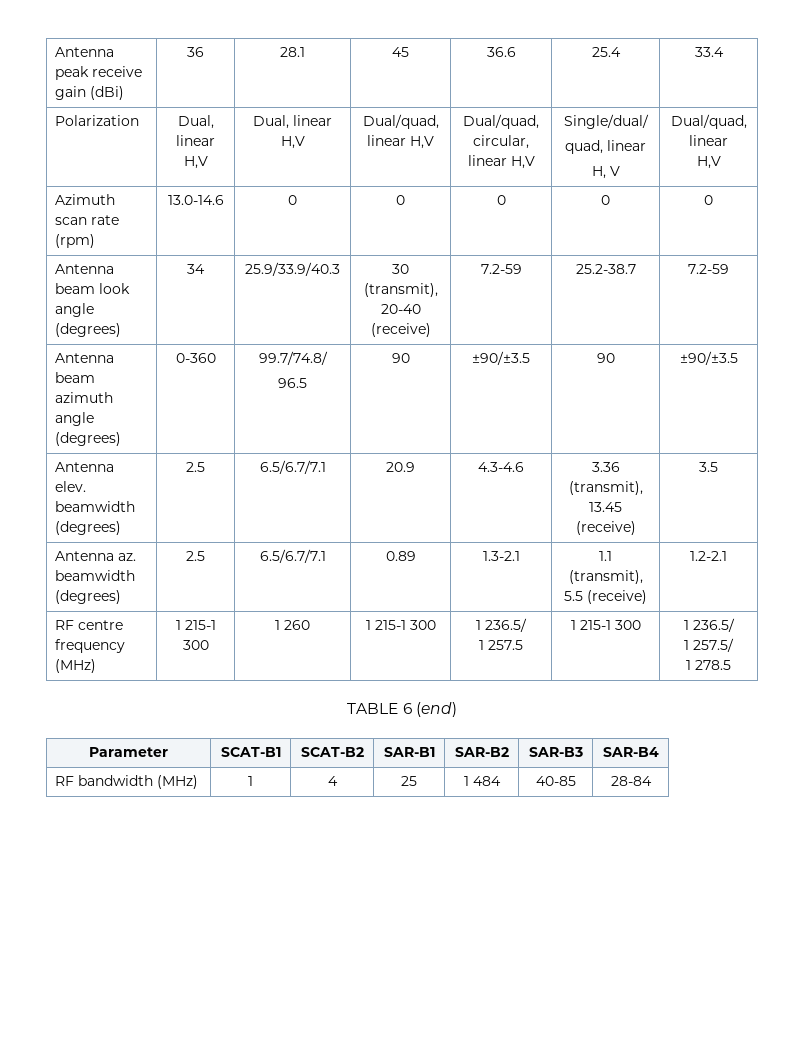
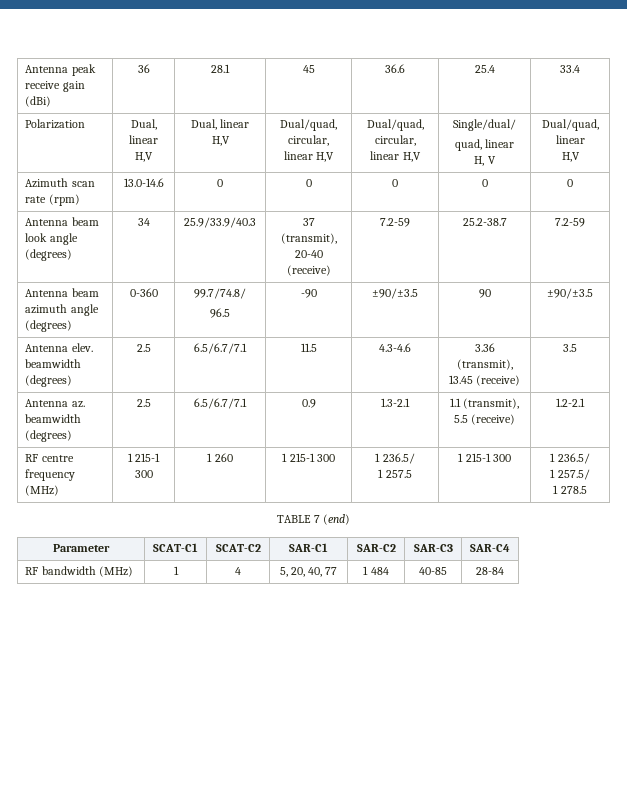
- Polarization | Dual, linear H,V | Dual, linear H,V | Dual/quad, linear H,V | Dual/quad, circular, linear H,V | Single/dual/
+ Polarization | Dual, linear H,V | Dual, linear H,V | Dual/quad, circular, linear H,V | Dual/quad, circular, linear H,V | Single/dual/
- Antenna beam look angle (degrees) | 34 | 25.9/33.9/40.3 | 30 (transmit), 20-40 (receive) | 7.2-59 | 25.2-38.7 | 7.2-59
+ Antenna beam look angle (degrees) | 34 | 25.9/33.9/40.3 | 37 (transmit), 20-40 (receive) | 7.2-59 | 25.2-38.7 | 7.2-59
  Antenna beam azimuth angle (degrees) | 0-360 | 99.7/74.8/
- 96.5 | 90 | ±90/±3.5 | 90 | ±90/±3.5
+ 96.5 | -90 | ±90/±3.5 | 90 | ±90/±3.5
- Antenna elev. beamwidth (degrees) | 2.5 | 6.5/6.7/7.1 | 20.9 | 4.3-4.6 | 3.36 (transmit), 13.45 (receive) | 3.5
+ Antenna elev. beamwidth (degrees) | 2.5 | 6.5/6.7/7.1 | 11.5 | 4.3-4.6 | 3.36 (transmit), 13.45 (receive) | 3.5
- Antenna az. beamwidth (degrees) | 2.5 | 6.5/6.7/7.1 | 0.89 | 1.3-2.1 | 1.1 (transmit), 5.5 (receive) | 1.2-2.1
+ Antenna az. beamwidth (degrees) | 2.5 | 6.5/6.7/7.1 | 0.9 | 1.3-2.1 | 1.1 (transmit), 5.5 (receive) | 1.2-2.1
- TABLE 6 (end)
+ TABLE 7 (end)
- Parameter | SCAT-B1 | SCAT-B2 | SAR-B1 | SAR-B2 | SAR-B3 | SAR-B4
+ Parameter | SCAT-C1 | SCAT-C2 | SAR-C1 | SAR-C2 | SAR-C3 | SAR-C4
- RF bandwidth (MHz) | 1 | 4 | 25 | 1 484 | 40-85 | 28-84
+ RF bandwidth (MHz) | 1 | 4 | 5, 20, 40, 77 | 1 484 | 40-85 | 28-84

